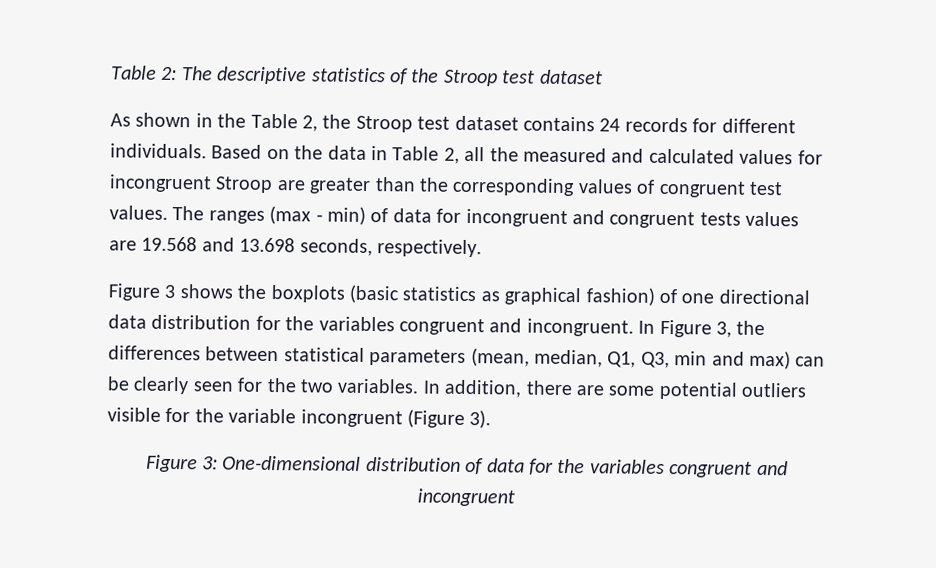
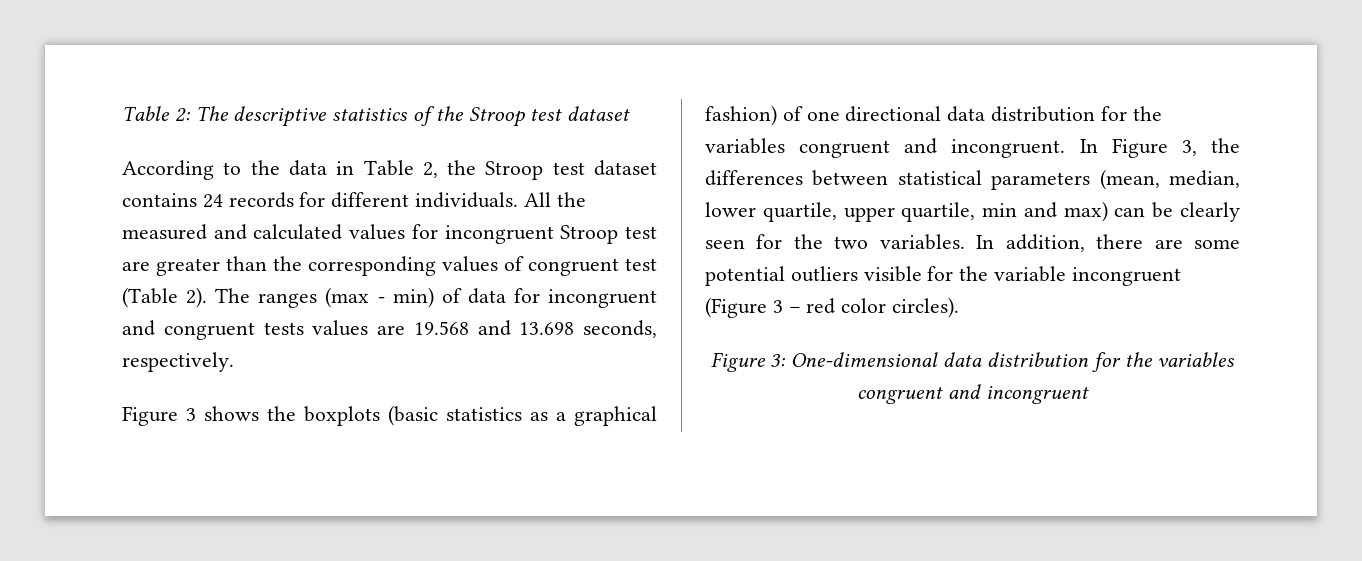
- As shown in the Table 2, the Stroop test dataset contains 24 records for different individuals.
+ According to the data in Table 2, the Stroop test dataset contains 24 records for different individuals.
- Based on the data in Table 2, all the measured and calculated values for incongruent Stroop are greater than the corresponding values of congruent test values.
+ All the measured and calculated values for incongruent Stroop test are greater than the corresponding values of congruent test (Table 2).
- Figure 3 shows the boxplots (basic statistics as graphical fashion) of one directional data distribution for the variables congruent and incongruent.
+ Figure 3 shows the boxplots (basic statistics as a graphical fashion) of one directional data distribution for the variables congruent and incongruent.
- In Figure 3, the differences between statistical parameters (mean, median, Q1, Q3, min and max) can be clearly seen for the two variables.
+ In Figure 3, the differences between statistical parameters (mean, median, lower quartile, upper quartile, min and max) can be clearly seen for the two variables.
- In addition, there are some potential outliers visible for the variable incongruent (Figure 3).
+ In addition, there are some potential outliers visible for the variable incongruent (Figure 3 – red color circles).
- Figure 3: One-dimensional distribution of data for the variables congruent and incongruent
+ Figure 3: One-dimensional data distribution for the variables congruent and incongruent

